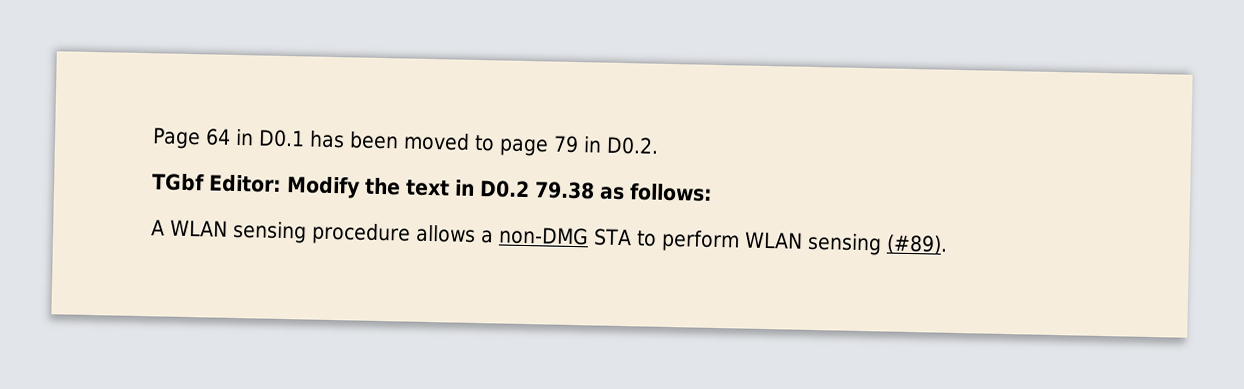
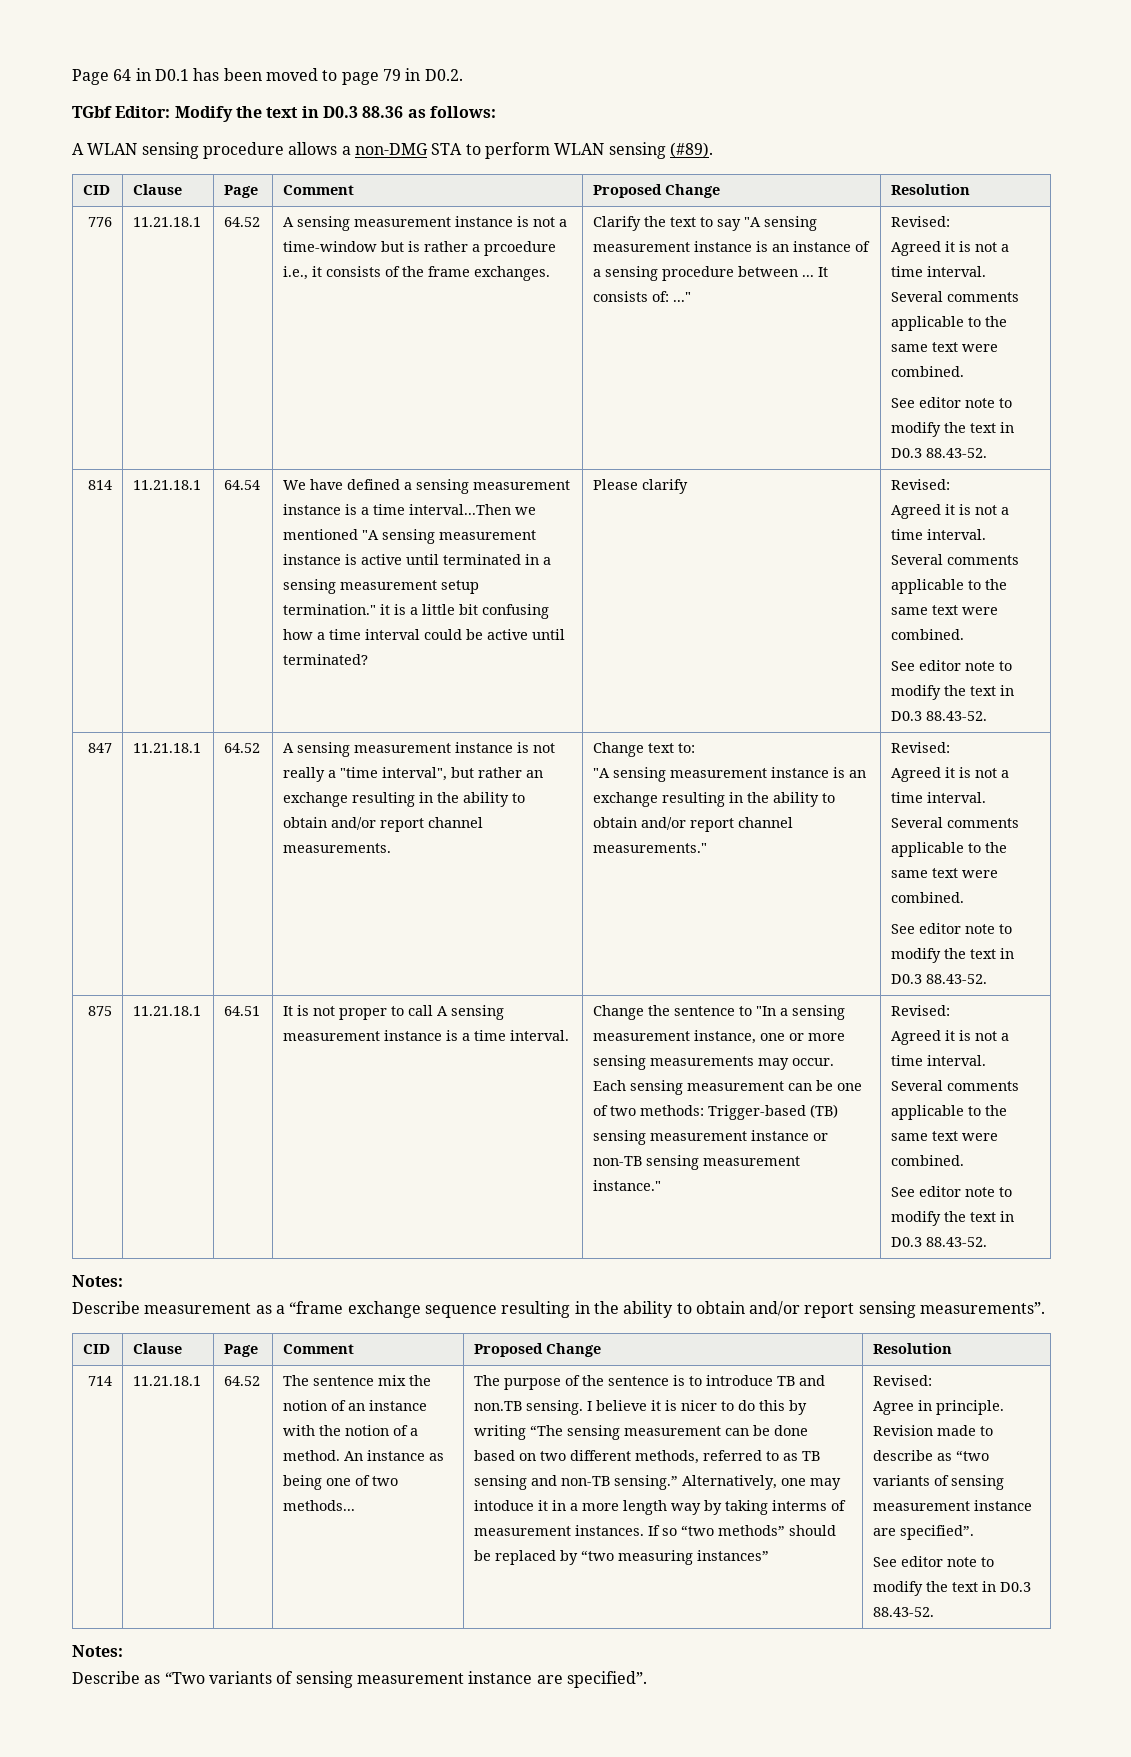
- TGbf Editor: Modify the text in D0.2 79.38 as follows:
+ TGbf Editor: Modify the text in D0.3 88.36 as follows:
  A WLAN sensing procedure allows a non-DMG STA to perform WLAN sensing (#89).
+ CID | Clause | Page | Comment | Proposed Change | Resolution
+ 776 | 11.21.18.1 | 64.52 | A sensing measurement instance is not a time-window but is rather a prcoedure i.e., it consists of the frame exchanges. | Clarify the text to say "A sensing measurement instance is an instance of a sensing procedure between ... It consists of: ..." | Revised:
+ Agreed it is not a time interval. Several comments applicable to the same text were combined.
+ See editor note to modify the text in D0.3 88.43-52.
+ 814 | 11.21.18.1 | 64.54 | We have defined a sensing measurement instance is a time interval...Then we mentioned "A sensing measurement instance is active until terminated in a sensing measurement setup termination." it is a little bit confusing how a time interval could be active until terminated? | Please clarify | Revised:
+ Agreed it is not a time interval. Several comments applicable to the same text were combined.
+ See editor note to modify the text in D0.3 88.43-52.
+ 847 | 11.21.18.1 | 64.52 | A sensing measurement instance is not really a "time interval", but rather an exchange resulting in the ability to obtain and/or report channel measurements. | Change text to:
+ "A sensing measurement instance is an exchange resulting in the ability to obtain and/or report channel measurements." | Revised:
+ Agreed it is not a time interval. Several comments applicable to the same text were combined.
+ See editor note to modify the text in D0.3 88.43-52.
+ 875 | 11.21.18.1 | 64.51 | It is not proper to call A sensing measurement instance is a time interval. | Change the sentence to "In a sensing measurement instance, one or more sensing measurements may occur. Each sensing measurement can be one of two methods: Trigger-based (TB) sensing measurement instance or non-TB sensing measurement instance." | Revised:
+ Agreed it is not a time interval. Several comments applicable to the same text were combined.
+ See editor note to modify the text in D0.3 88.43-52.
+ Notes:
+ Describe measurement as a “frame exchange sequence resulting in the ability to obtain and/or report sensing measurements”.
+ CID | Clause | Page | Comment | Proposed Change | Resolution
+ 714 | 11.21.18.1 | 64.52 | The sentence mix the notion of an instance with the notion of a method. An instance as being one of two methods... | The purpose of the sentence is to introduce TB and non.TB sensing. I believe it is nicer to do this by writing “The sensing measurement can be done based on two different methods, referred to as TB sensing and non-TB sensing.” Alternatively, one may intoduce it in a more length way by taking interms of measurement instances. If so “two methods” should be replaced by “two measuring instances” | Revised:
+ Agree in principle. Revision made to describe as “two variants of sensing measurement instance are specified”.
+ See editor note to modify the text in D0.3 88.43-52.
+ Notes:
+ Describe as “Two variants of sensing measurement instance are specified”.

